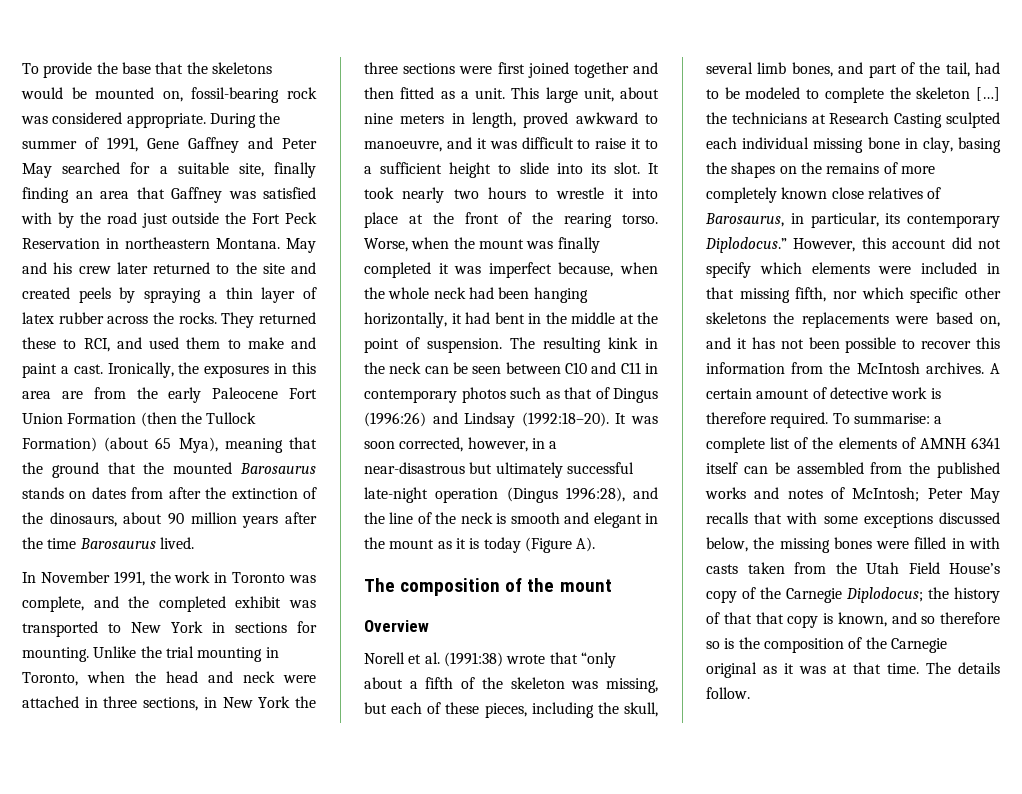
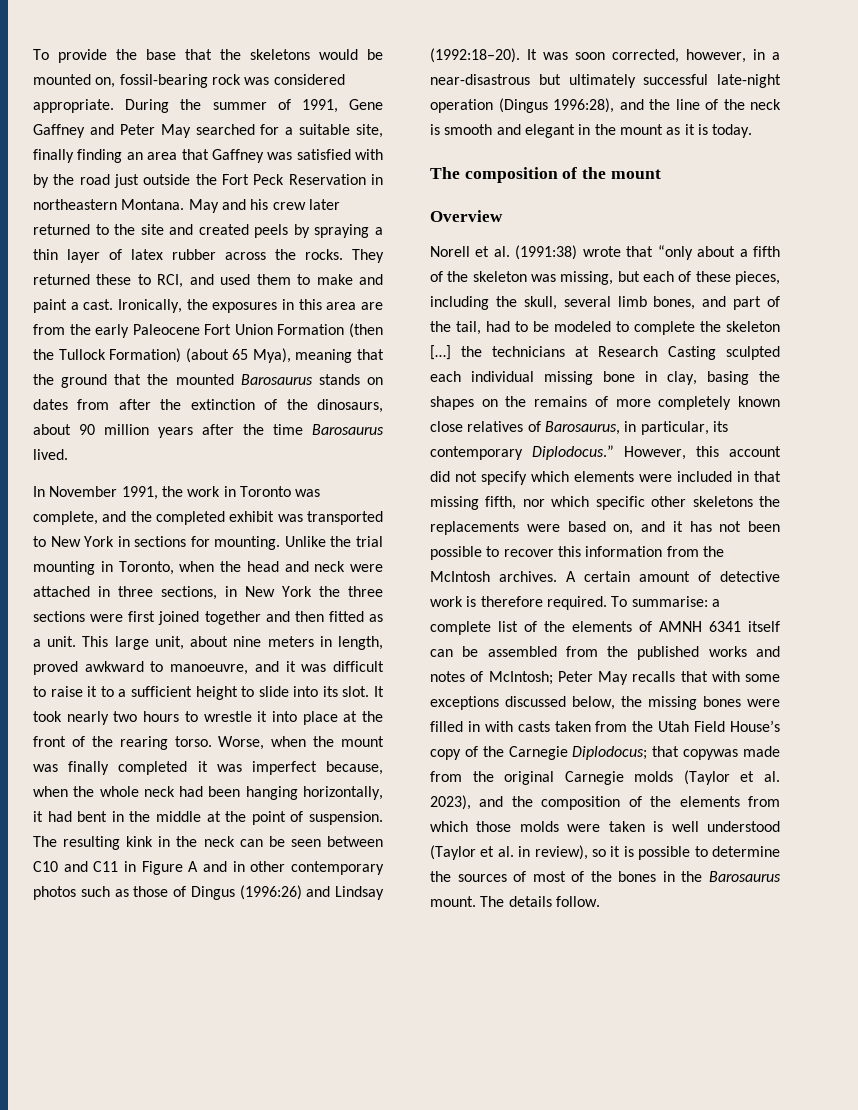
- The resulting kink in the neck can be seen between C10 and C11 in contemporary photos such as that of Dingus (1996:26) and Lindsay (1992:18–20).
+ The resulting kink in the neck can be seen between C10 and C11 in Figure A and in other contemporary photos such as those of Dingus (1996:26) and Lindsay (1992:18–20).
- It was soon corrected, however, in a near-disastrous but ultimately successful late-night operation (Dingus 1996:28), and the line of the neck is smooth and elegant in the mount as it is today (Figure A).
+ It was soon corrected, however, in a near-disastrous but ultimately successful late-night operation (Dingus 1996:28), and the line of the neck is smooth and elegant in the mount as it is today.
- To summarise: a complete list of the elements of AMNH 6341 itself can be assembled from the published works and notes of McIntosh; Peter May recalls that with some exceptions discussed below, the missing bones were filled in with casts taken from the Utah Field House’s copy of the Carnegie Diplodocus; the history of that that copy is known, and so therefore so is the composition of the Carnegie original as it was at that time.
+ To summarise: a complete list of the elements of AMNH 6341 itself can be assembled from the published works and notes of McIntosh; Peter May recalls that with some exceptions discussed below, the missing bones were filled in with casts taken from the Utah Field House’s copy of the Carnegie Diplodocus; that copywas made from the original Carnegie molds (Taylor et al. 2023), and the composition of the elements from which those molds were taken is well understood (Taylor et al. in review), so it is possible to determine the sources of most of the bones in the Barosaurus mount.

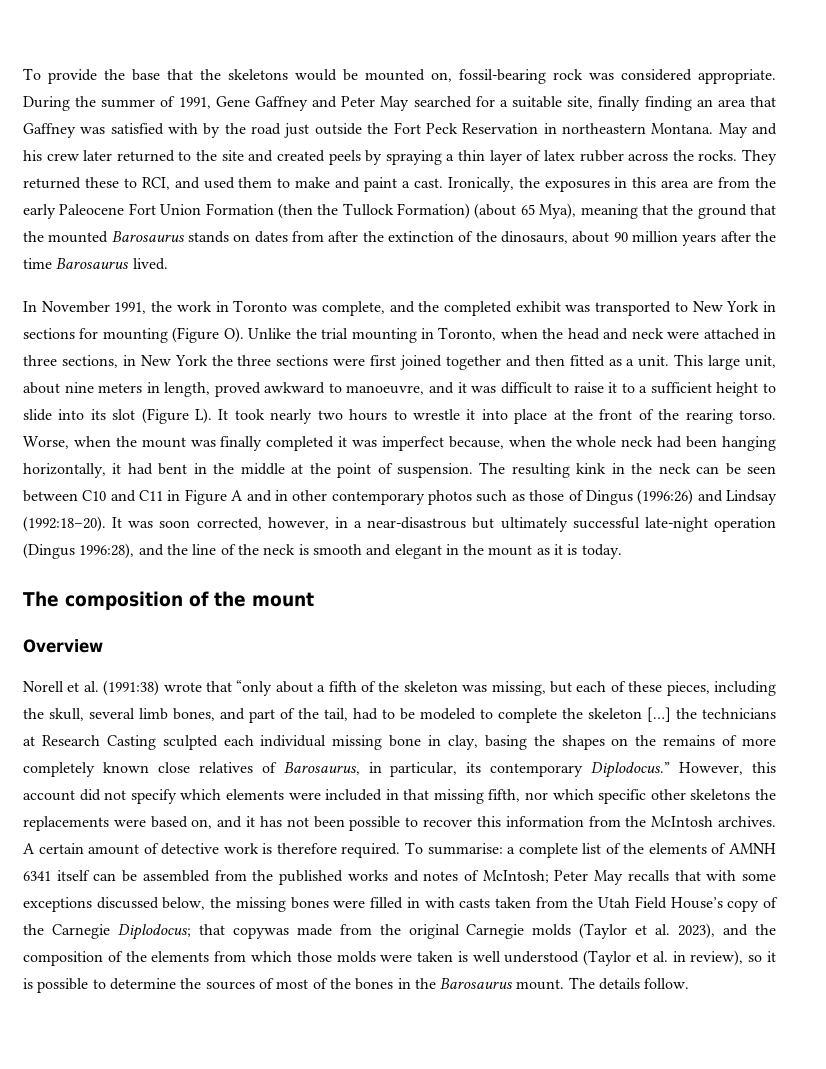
- In November 1991, the work in Toronto was complete, and the completed exhibit was transported to New York in sections for mounting. Unlike the trial mounting in Toronto, when the head and neck were attached in three sections, in New York the three sections were first joined together and then fitted as a unit.
+ In November 1991, the work in Toronto was complete, and the completed exhibit was transported to New York in sections for mounting (Figure O). Unlike the trial mounting in Toronto, when the head and neck were attached in three sections, in New York the three sections were first joined together and then fitted as a unit.
- This large unit, about nine meters in length, proved awkward to manoeuvre, and it was difficult to raise it to a sufficient height to slide into its slot. It took nearly two hours to wrestle it into place at the front of the rearing torso.
+ This large unit, about nine meters in length, proved awkward to manoeuvre, and it was difficult to raise it to a sufficient height to slide into its slot (Figure L). It took nearly two hours to wrestle it into place at the front of the rearing torso.

